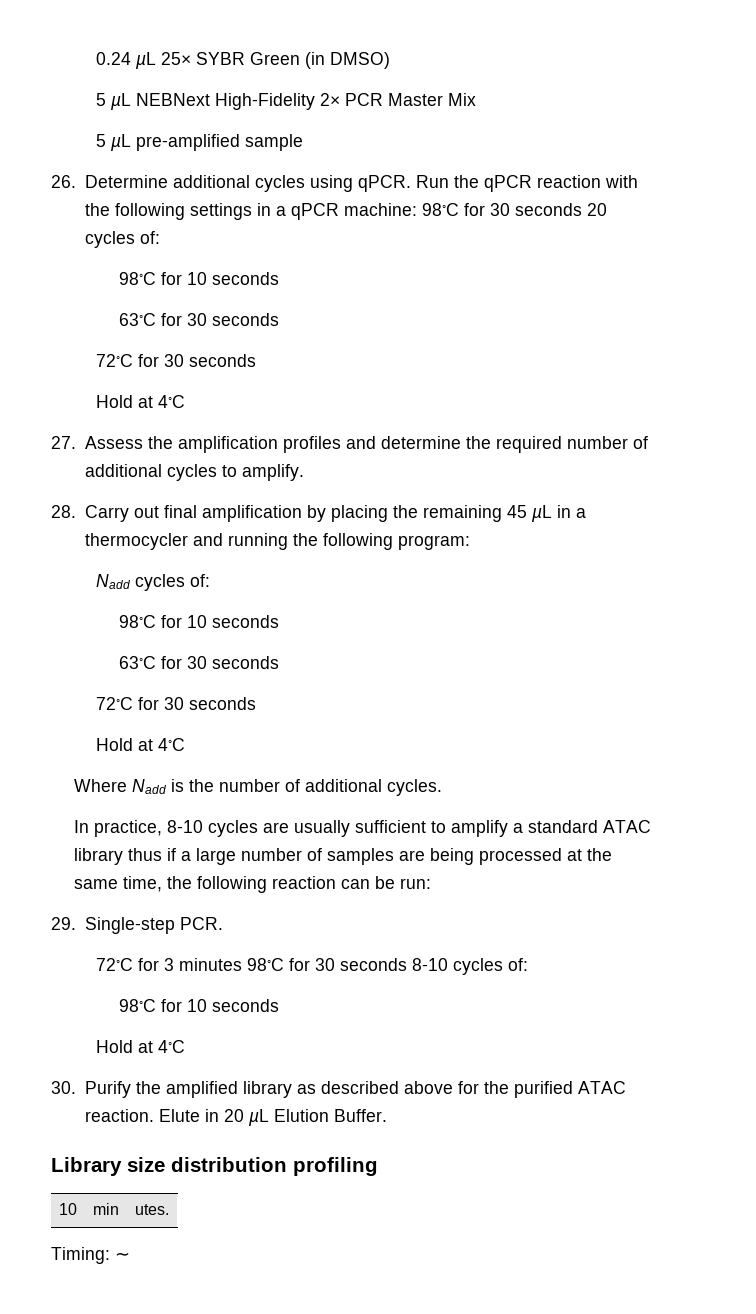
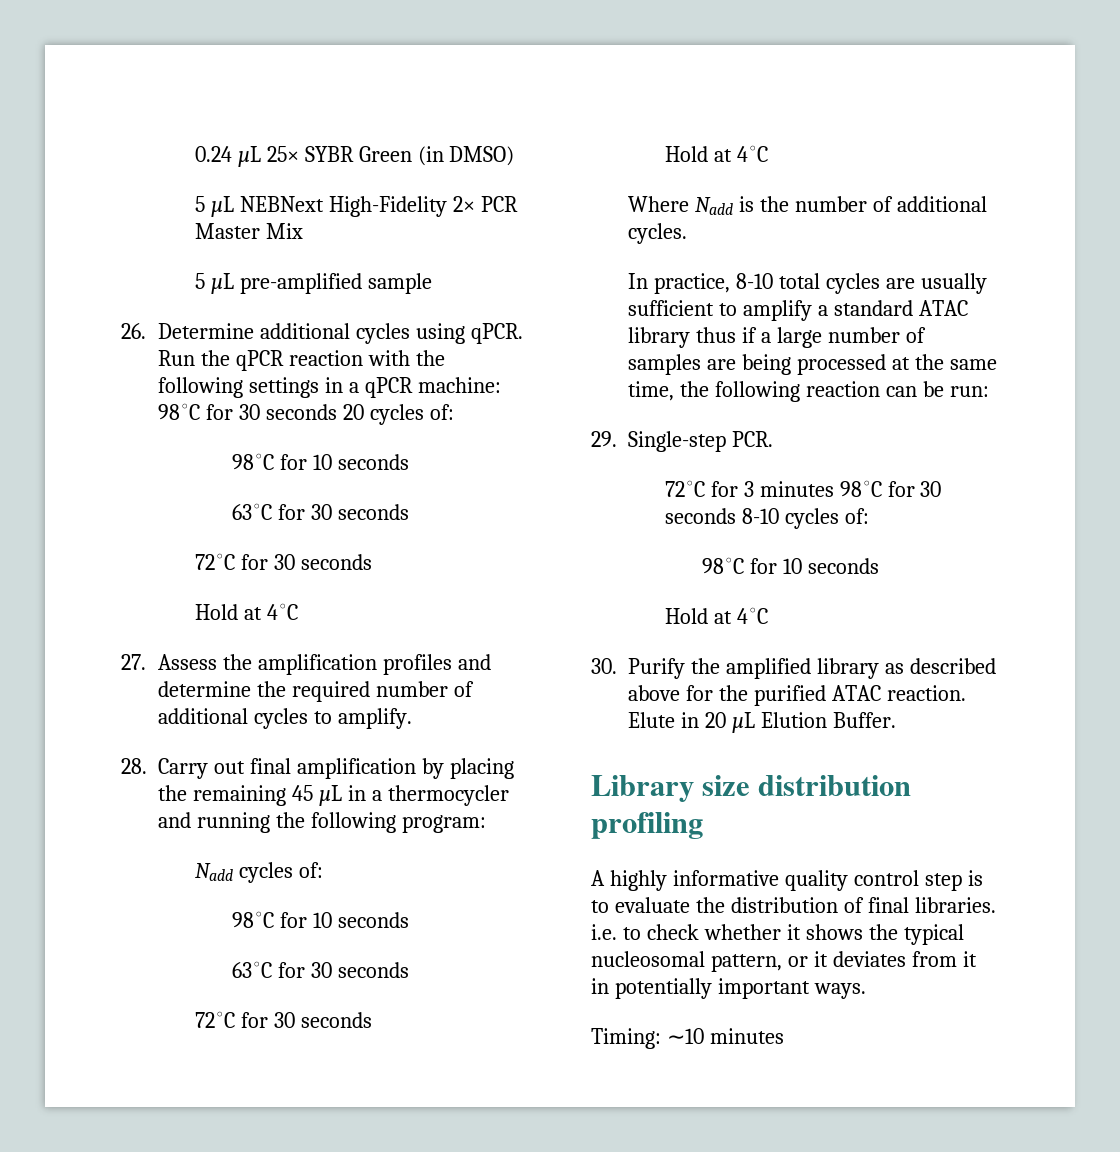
- In practice, 8-10 cycles are usually sufficient to amplify a standard ATAC library thus if a large number of samples are being processed at the same time, the following reaction can be run:
+ In practice, 8-10 total cycles are usually sufficient to amplify a standard ATAC library thus if a large number of samples are being processed at the same time, the following reaction can be run:
- 10 | min | utes.
+ A highly informative quality control step is to evaluate the distribution of final libraries. i.e. to check whether it shows the typical nucleosomal pattern, or it deviates from it in potentially important ways.
- Timing: ∼
+ Timing: ∼10 minutes

